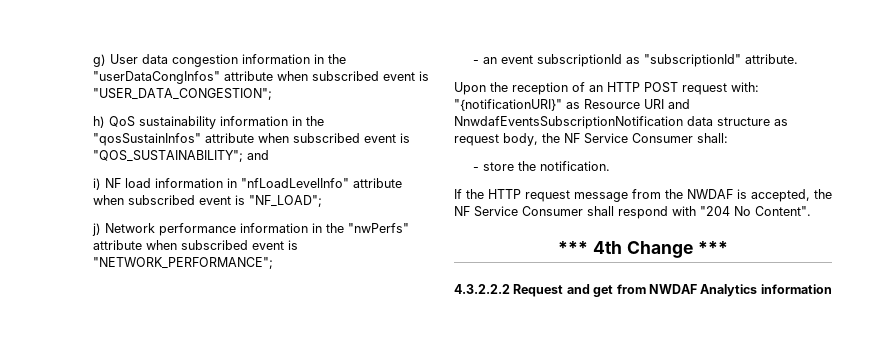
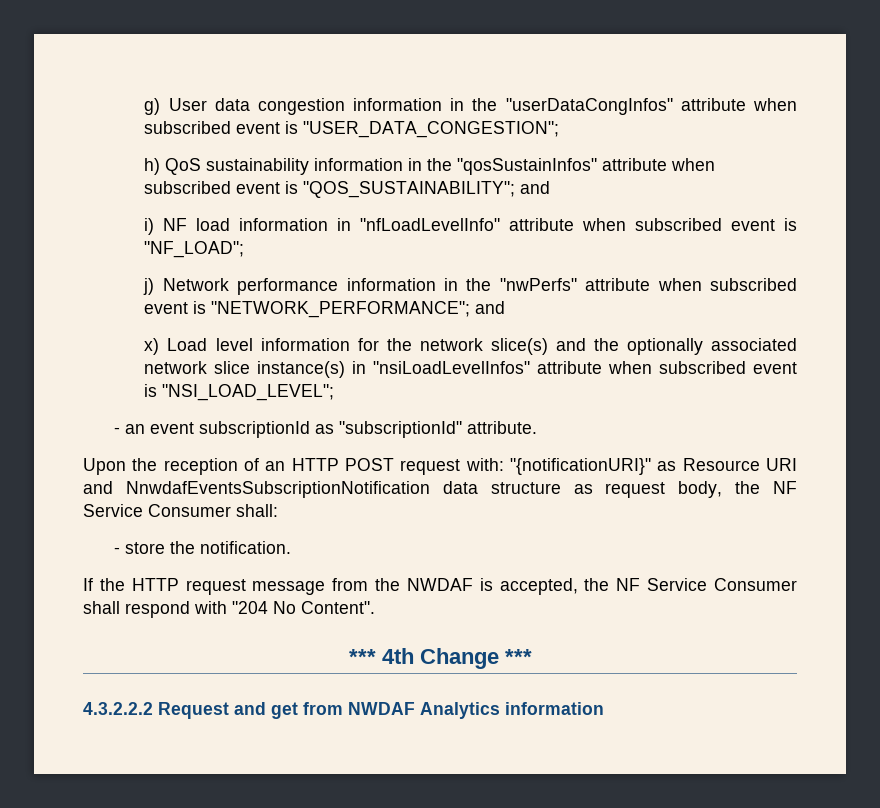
- j) Network performance information in the "nwPerfs" attribute when subscribed event is "NETWORK_PERFORMANCE";
+ j) Network performance information in the "nwPerfs" attribute when subscribed event is "NETWORK_PERFORMANCE"; and
+ x) Load level information for the network slice(s) and the optionally associated network slice instance(s) in "nsiLoadLevelInfos" attribute when subscribed event is "NSI_LOAD_LEVEL";

